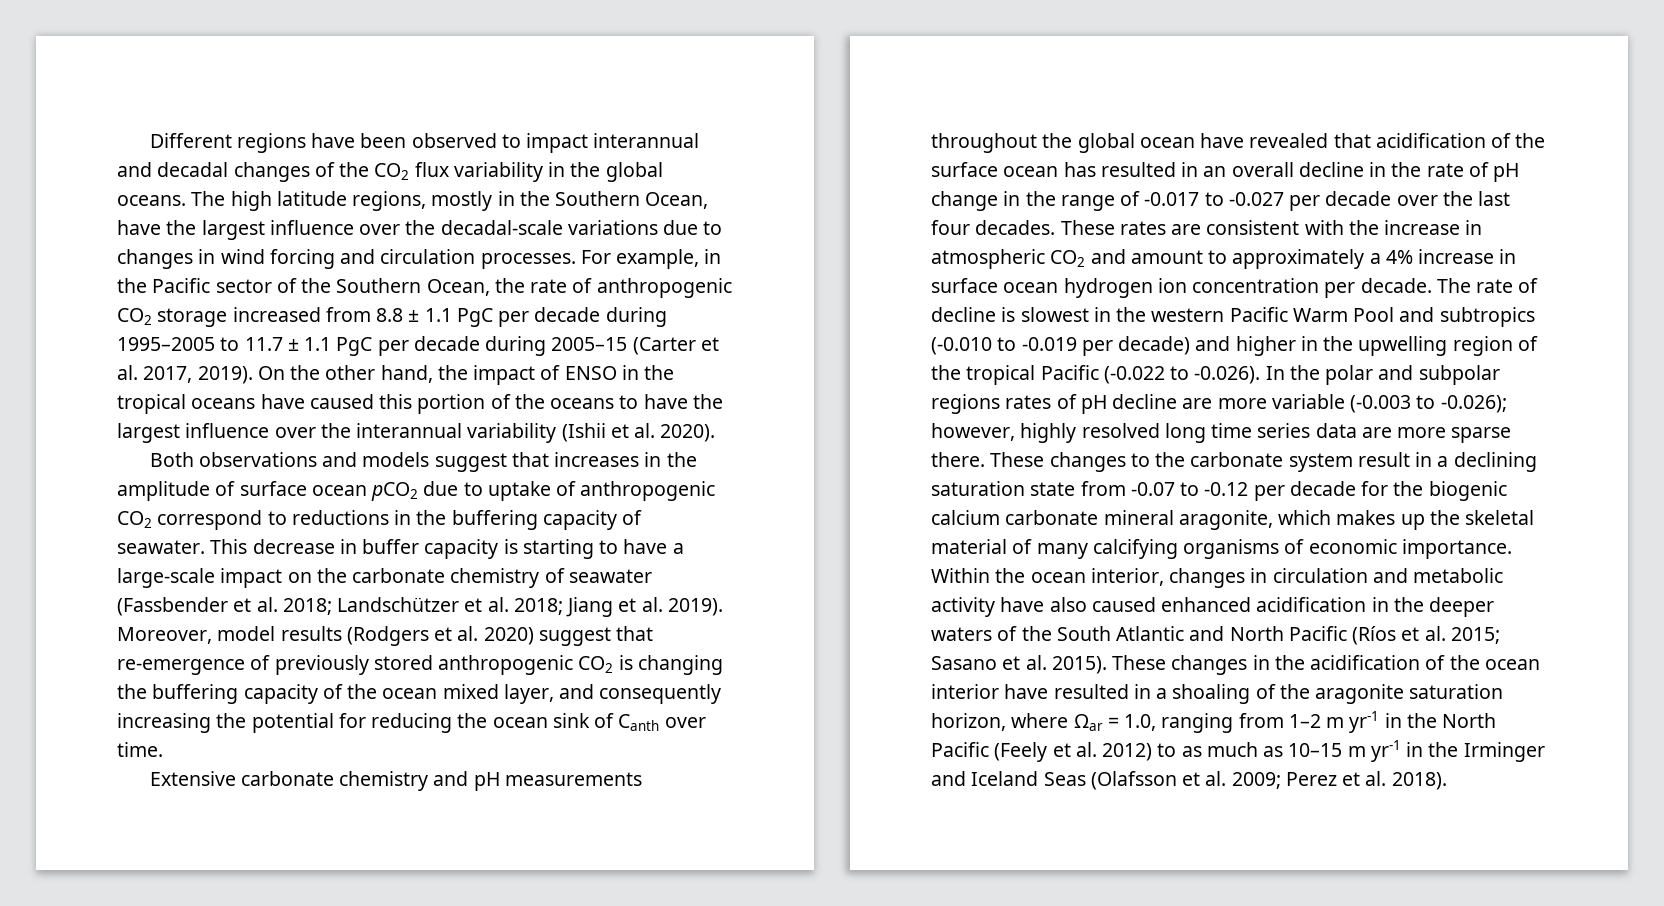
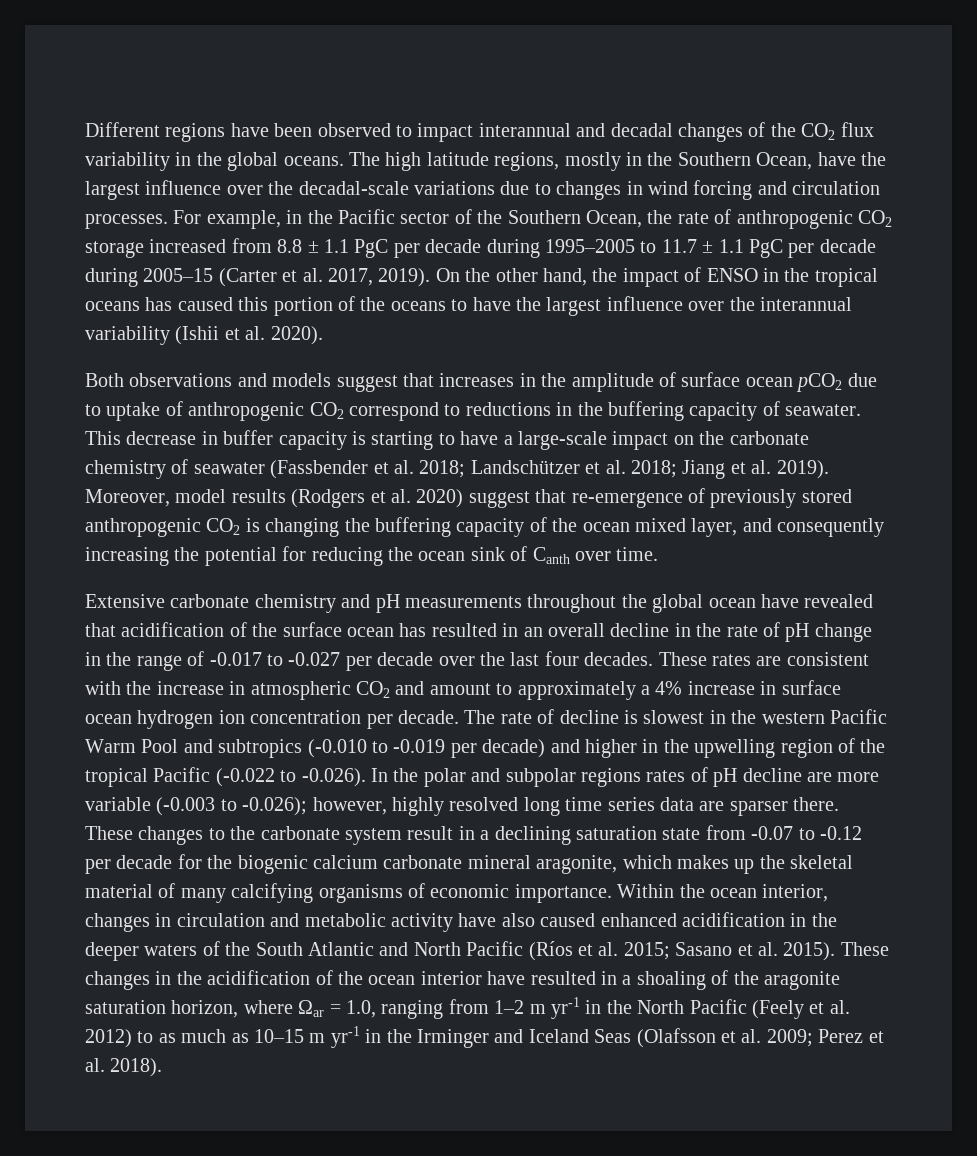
- On the other hand, the impact of ENSO in the tropical oceans have caused this portion of the oceans to have the largest influence over the interannual variability (Ishii et al. 2020).
+ On the other hand, the impact of ENSO in the tropical oceans has caused this portion of the oceans to have the largest influence over the interannual variability (Ishii et al. 2020).
- The rate of decline is slowest in the western Pacific Warm Pool and subtropics (-0.010 to -0.019 per decade) and higher in the upwelling region of the tropical Pacific (-0.022 to -0.026). In the polar and subpolar regions rates of pH decline are more variable (-0.003 to -0.026); however, highly resolved long time series data are more sparse there.
+ The rate of decline is slowest in the western Pacific Warm Pool and subtropics (-0.010 to -0.019 per decade) and higher in the upwelling region of the tropical Pacific (-0.022 to -0.026). In the polar and subpolar regions rates of pH decline are more variable (-0.003 to -0.026); however, highly resolved long time series data are sparser there.

